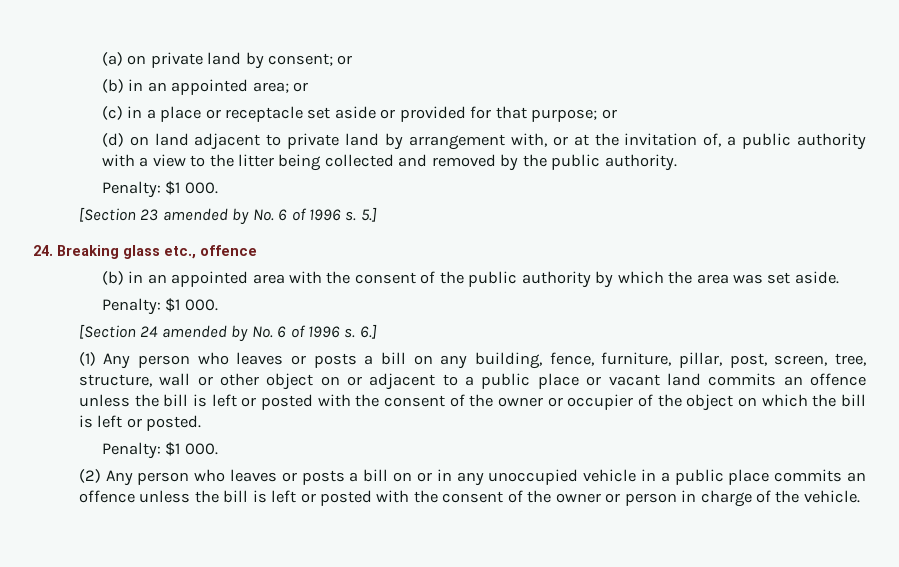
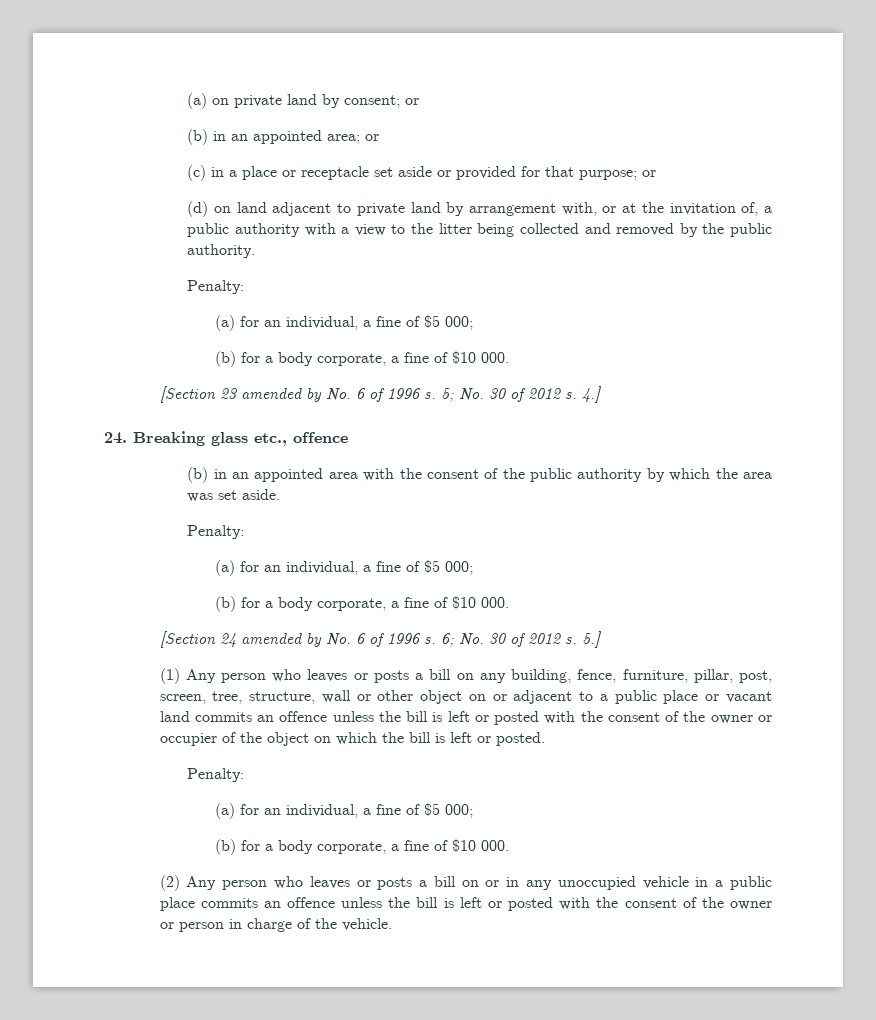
  (d) on land adjacent to private land by arrangement with, or at the invitation of, a public authority with a view to the litter being collected and removed by the public authority.
- Penalty: $1 000.
+ Penalty:
+ (a) for an individual, a fine of $5 000;
+ (b) for a body corporate, a fine of $10 000.
- 5.]
+ 5; No. 30 of 2012 s. 4.]
  (b) in an appointed area with the consent of the public authority by which the area was set aside.
- Penalty: $1 000.
+ Penalty:
+ (a) for an individual, a fine of $5 000;
+ (b) for a body corporate, a fine of $10 000.
- 6.]
+ 6; No. 30 of 2012 s. 5.]
  (1) Any person who leaves or posts a bill on any building, fence, furniture, pillar, post, screen, tree, structure, wall or other object on or adjacent to a public place or vacant land commits an offence unless the bill is left or posted with the consent of the owner or occupier of the object on which the bill is left or posted.
- Penalty: $1 000.
+ Penalty:
+ (a) for an individual, a fine of $5 000;
+ (b) for a body corporate, a fine of $10 000.

